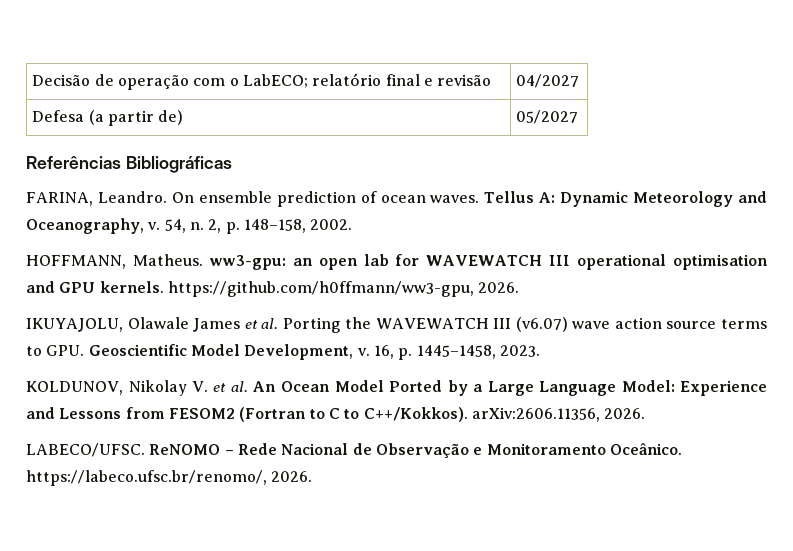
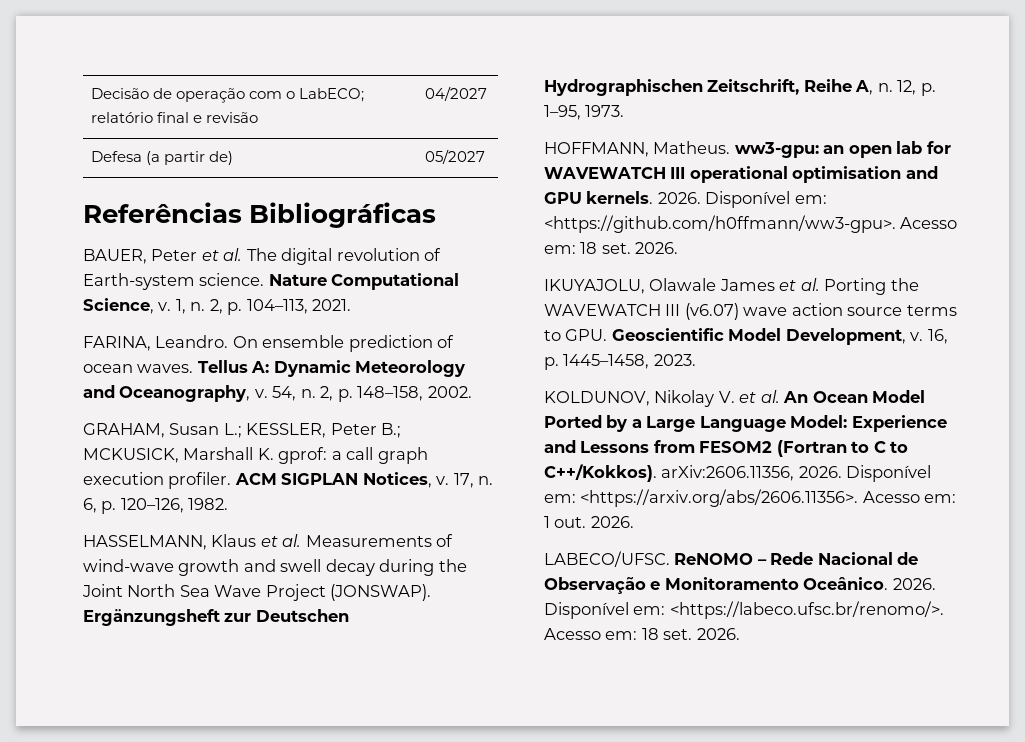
+ BAUER, Peter et al. The digital revolution of Earth-system science. Nature Computational Science, v. 1, n. 2, p. 104–113, 2021.
+ GRAHAM, Susan L.; KESSLER, Peter B.; MCKUSICK, Marshall K. gprof: a call graph execution profiler. ACM SIGPLAN Notices, v. 17, n. 6, p. 120–126, 1982.
+ HASSELMANN, Klaus et al. Measurements of wind-wave growth and swell decay during the Joint North Sea Wave Project (JONSWAP). Ergänzungsheft zur Deutschen Hydrographischen Zeitschrift, Reihe A, n. 12, p. 1–95, 1973.
- HOFFMANN, Matheus. ww3-gpu: an open lab for WAVEWATCH III operational optimisation and GPU kernels. https://github.com/h0ffmann/ww3-gpu, 2026.
+ HOFFMANN, Matheus. ww3-gpu: an open lab for WAVEWATCH III operational optimisation and GPU kernels. 2026. Disponível em: <https://github.com/h0ffmann/ww3-gpu>. Acesso em: 18 set. 2026.
+ Disponível em: <https://arxiv.org/abs/2606.11356>. Acesso em: 1 out. 2026.
- ReNOMO – Rede Nacional de Observação e Monitoramento Oceânico. https://labeco.ufsc.br/renomo/, 2026.
+ ReNOMO – Rede Nacional de Observação e Monitoramento Oceânico. 2026. Disponível em: <https://labeco.ufsc.br/renomo/>. Acesso em: 18 set. 2026.

